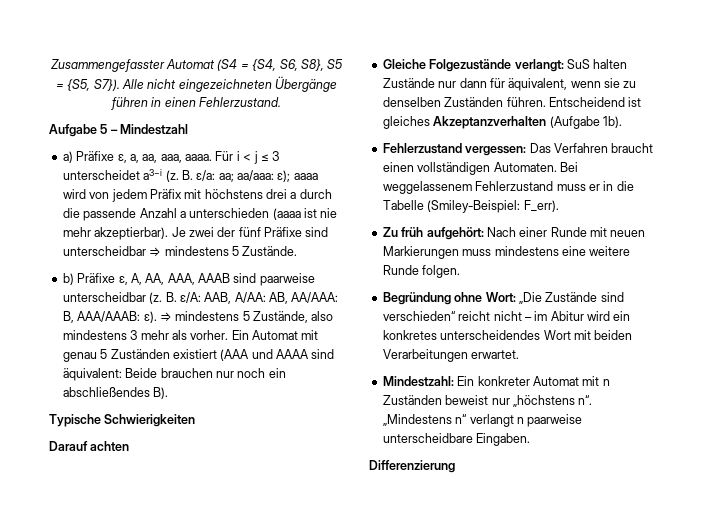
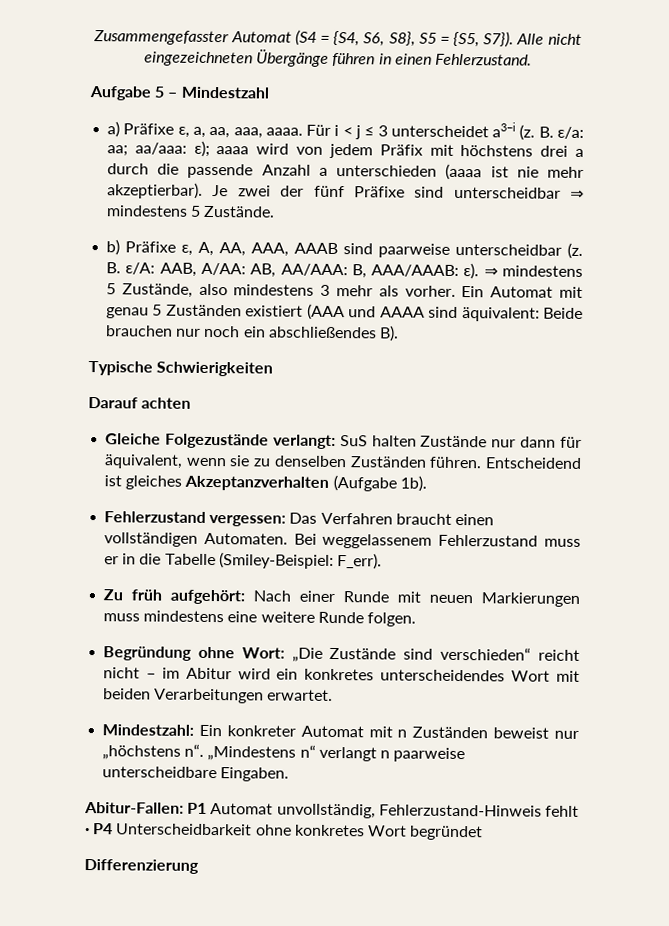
+ Abitur-Fallen: P1 Automat unvollständig, Fehlerzustand-Hinweis fehlt · P4 Unterscheidbarkeit ohne konkretes Wort begründet

